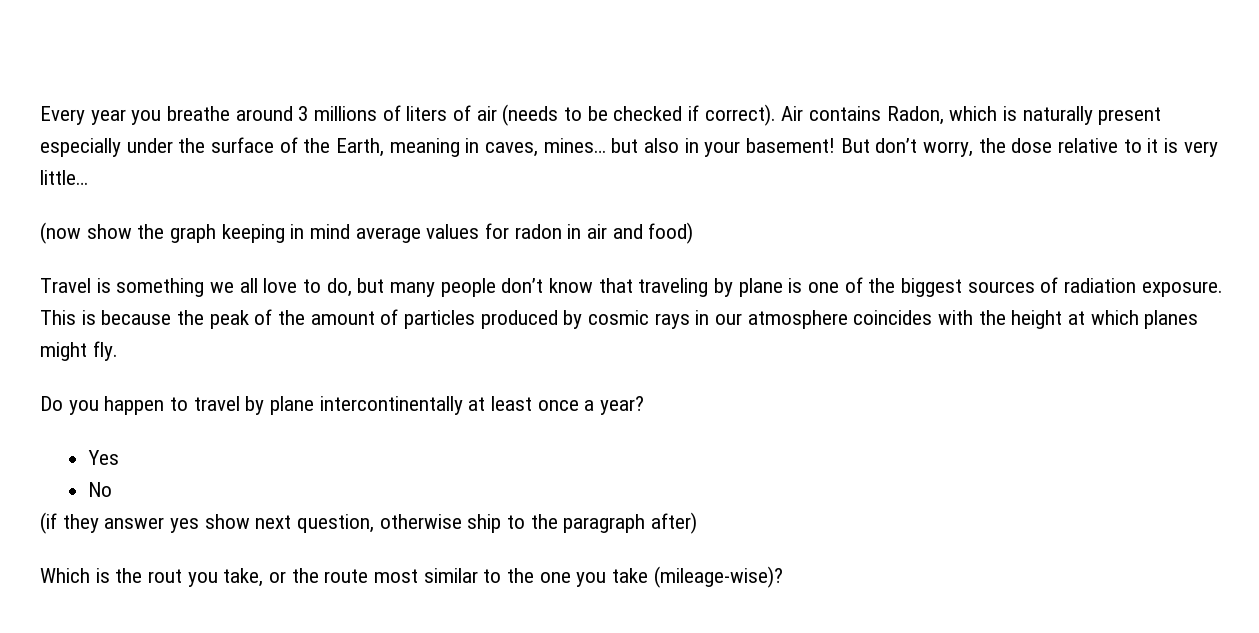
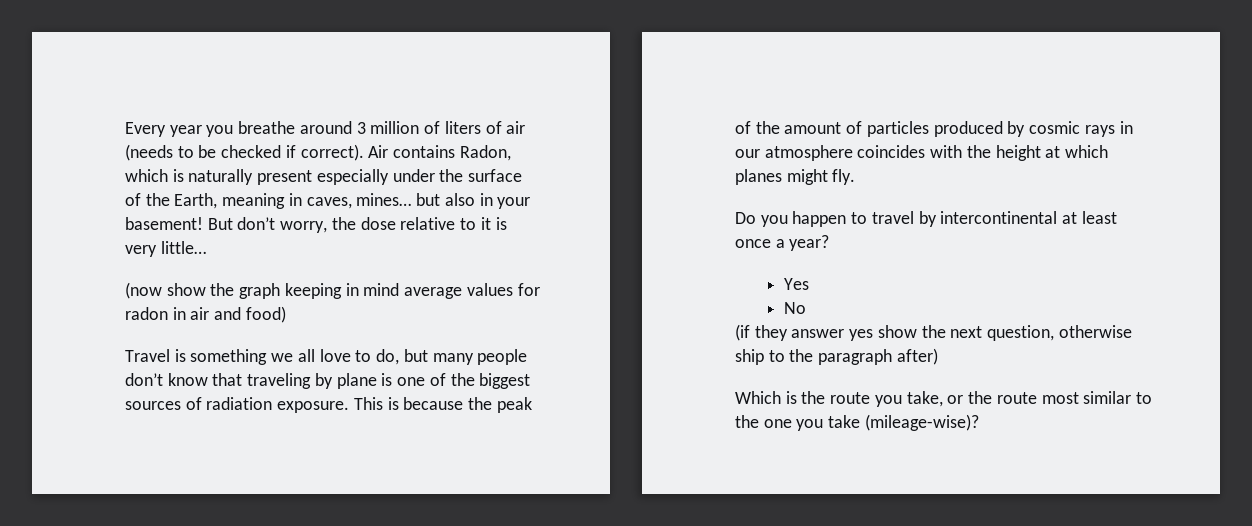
- Every year you breathe around 3 millions of liters of air (needs to be checked if correct).
+ Every year you breathe around 3 million of liters of air (needs to be checked if correct).
- Do you happen to travel by plane intercontinentally at least once a year?
+ Do you happen to travel by intercontinental at least once a year?
- (if they answer yes show next question, otherwise ship to the paragraph after)
+ (if they answer yes show the next question, otherwise ship to the paragraph after)
- Which is the rout you take, or the route most similar to the one you take (mileage-wise)?
+ Which is the route you take, or the route most similar to the one you take (mileage-wise)?

